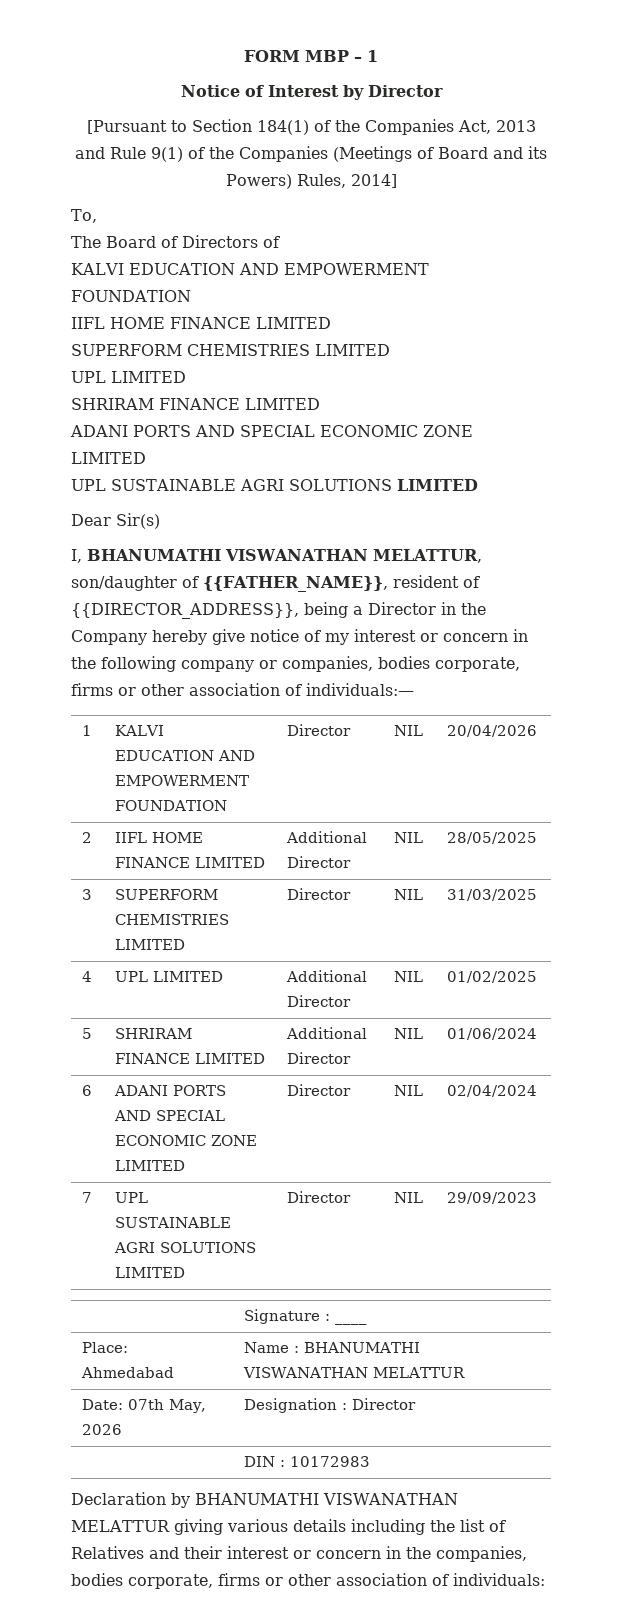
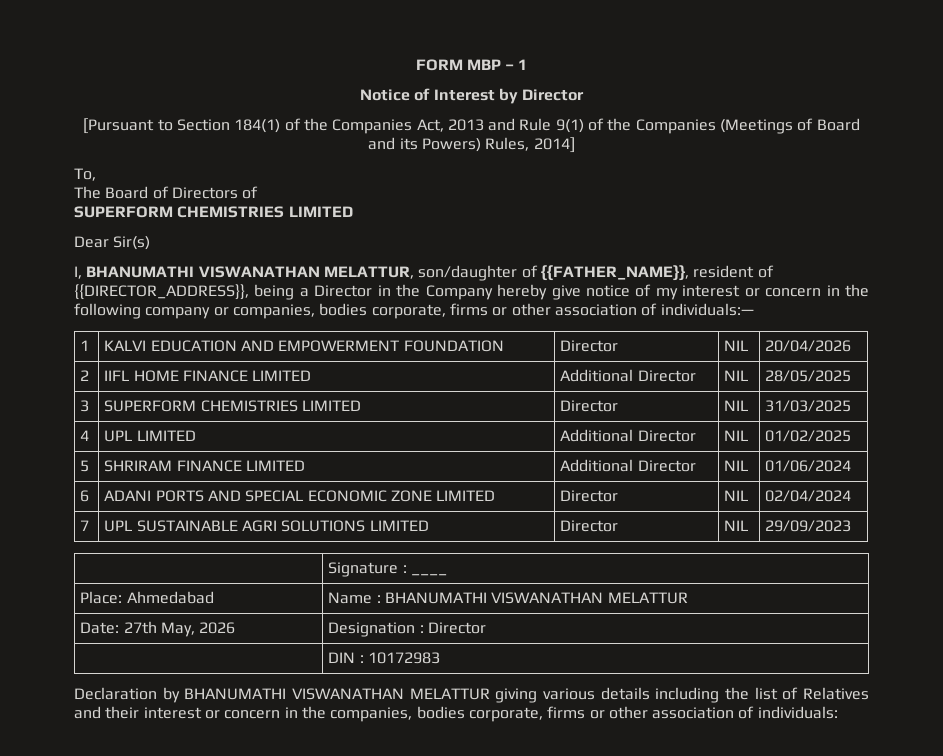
  The Board of Directors of
- KALVI EDUCATION AND EMPOWERMENT FOUNDATION
- IIFL HOME FINANCE LIMITED
  SUPERFORM CHEMISTRIES LIMITED
- UPL LIMITED
- SHRIRAM FINANCE LIMITED
- ADANI PORTS AND SPECIAL ECONOMIC ZONE LIMITED
- UPL SUSTAINABLE AGRI SOLUTIONS LIMITED
- Date: 07th May, 2026 | Designation : Director
+ Date: 27th May, 2026 | Designation : Director

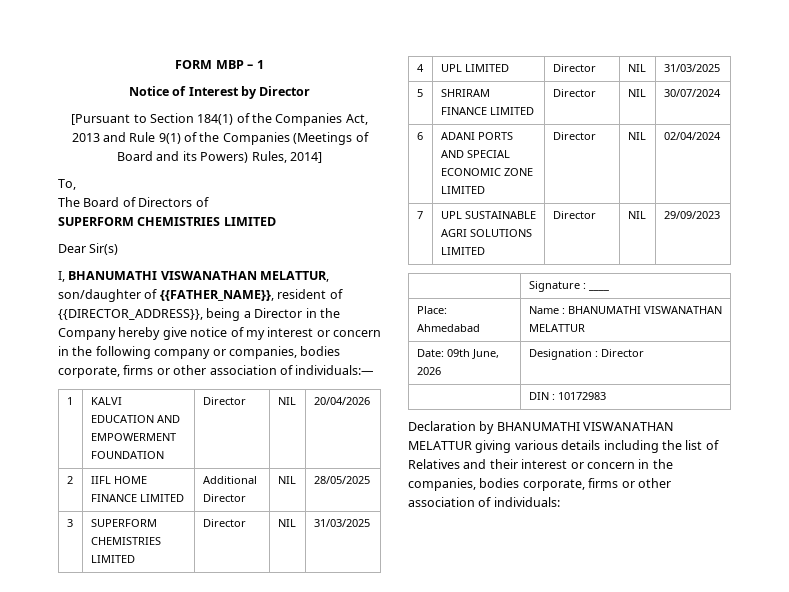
- 4 | UPL LIMITED | Additional Director | NIL | 01/02/2025
+ 4 | UPL LIMITED | Director | NIL | 31/03/2025
- 5 | SHRIRAM FINANCE LIMITED | Additional Director | NIL | 01/06/2024
+ 5 | SHRIRAM FINANCE LIMITED | Director | NIL | 30/07/2024
- Date: 27th May, 2026 | Designation : Director
+ Date: 09th June, 2026 | Designation : Director

